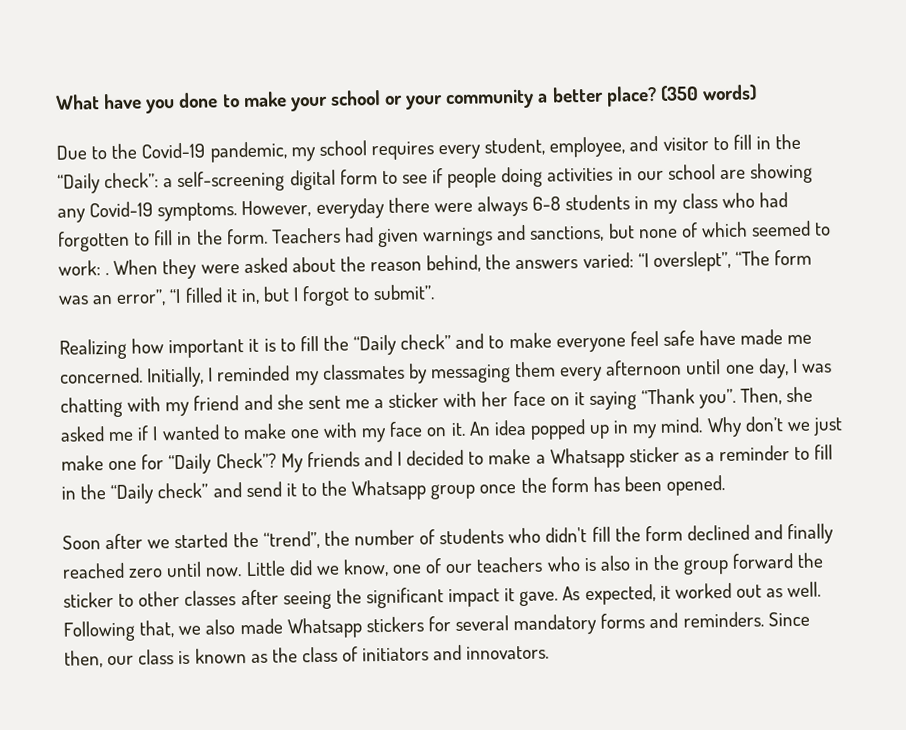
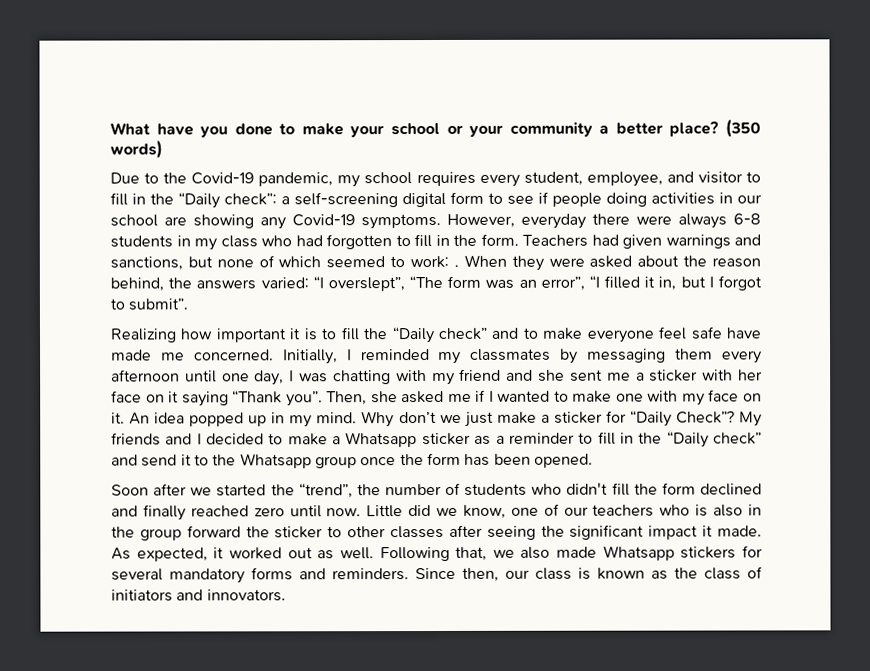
- Why don’t we just make one for “Daily Check”?
+ Why don’t we just make a sticker for “Daily Check”?
- Little did we know, one of our teachers who is also in the group forward the sticker to other classes after seeing the significant impact it gave.
+ Little did we know, one of our teachers who is also in the group forward the sticker to other classes after seeing the significant impact it made.

